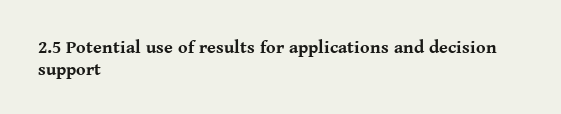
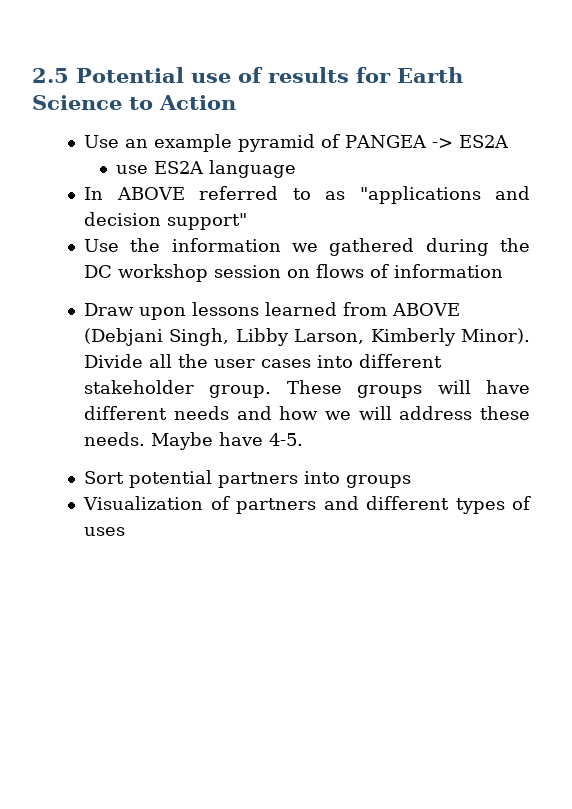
- 2.5 Potential use of results for applications and decision support
+ 2.5 Potential use of results for Earth Science to Action
+ Use an example pyramid of PANGEA -> ES2A
+ use ES2A language
+ In ABOVE referred to as "applications and decision support"
+ Use the information we gathered during the DC workshop session on flows of information
+ Draw upon lessons learned from ABOVE (Debjani Singh, Libby Larson, Kimberly Minor). Divide all the user cases into different stakeholder group. These groups will have different needs and how we will address these needs. Maybe have 4-5.
+ Sort potential partners into groups
+ Visualization of partners and different types of uses

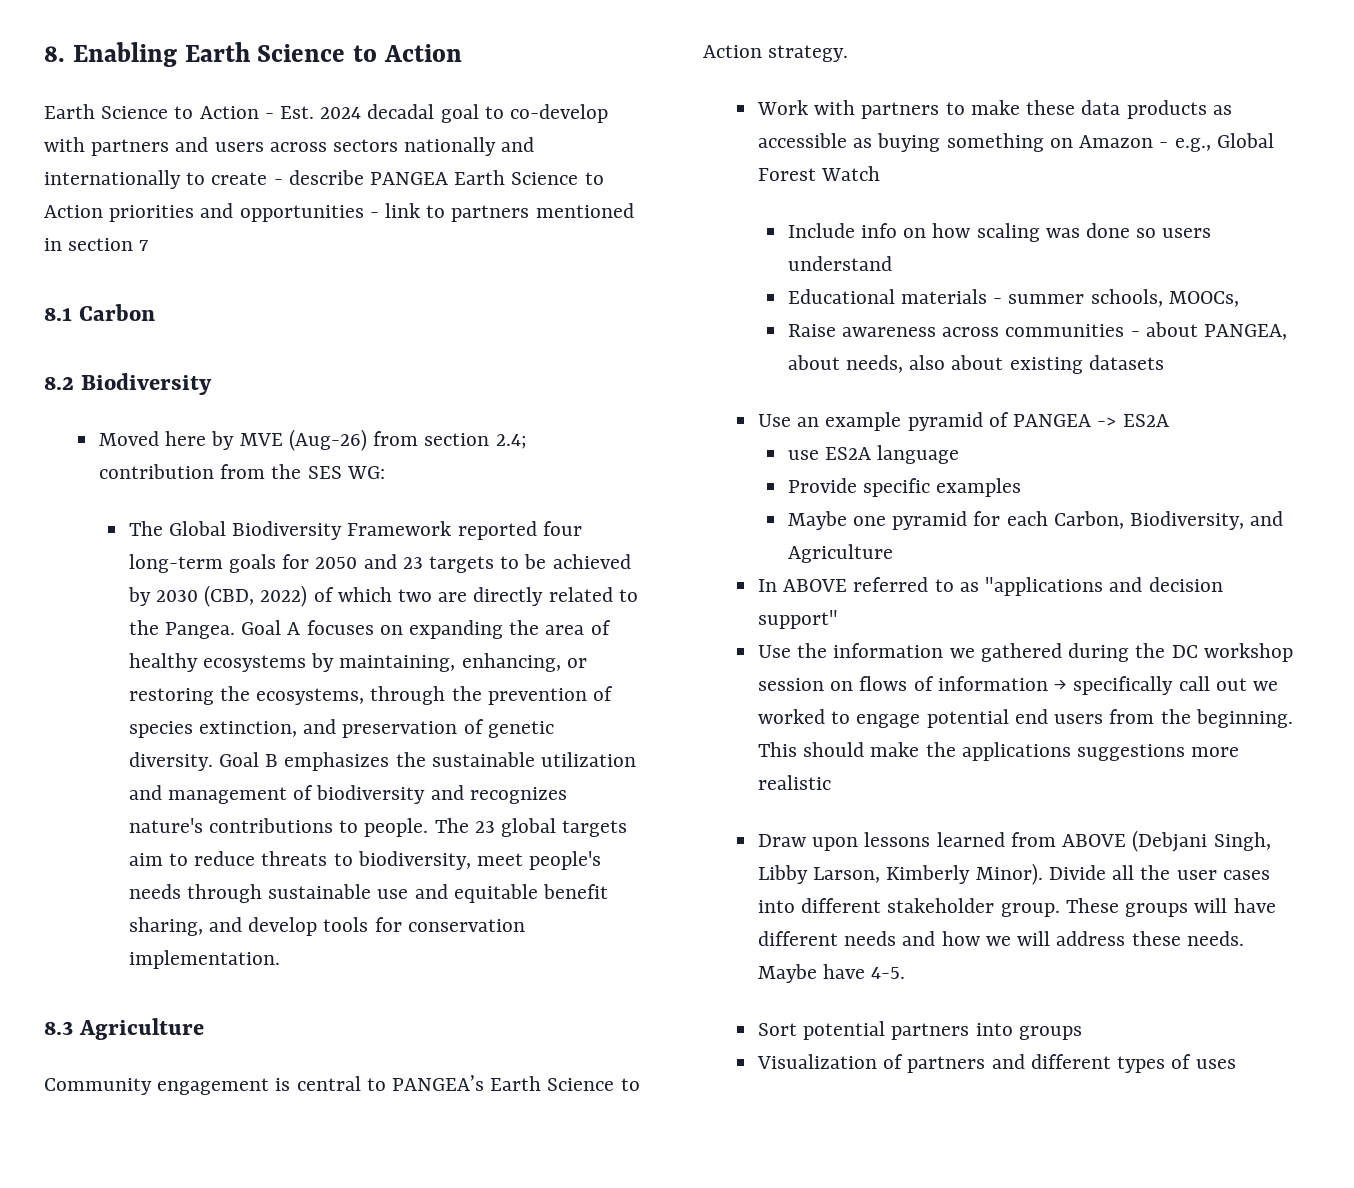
- 2.5 Potential use of results for Earth Science to Action
+ 8. Enabling Earth Science to Action
+ Earth Science to Action - Est. 2024 decadal goal to co-develop with partners and users across sectors nationally and internationally to create - describe PANGEA Earth Science to Action priorities and opportunities - link to partners mentioned in section 7
+ 8.1 Carbon
+ 8.2 Biodiversity
+ Moved here by MVE (Aug-26) from section 2.4; contribution from the SES WG:
+ The Global Biodiversity Framework reported four long-term goals for 2050 and 23 targets to be achieved by 2030 (CBD, 2022) of which two are directly related to the Pangea. Goal A focuses on expanding the area of healthy ecosystems by maintaining, enhancing, or restoring the ecosystems, through the prevention of species extinction, and preservation of genetic diversity. Goal B emphasizes the sustainable utilization and management of biodiversity and recognizes nature's contributions to people. The 23 global targets aim to reduce threats to biodiversity, meet people's needs through sustainable use and equitable benefit sharing, and develop tools for conservation implementation.
+ 8.3 Agriculture
+ Community engagement is central to PANGEA’s Earth Science to Action strategy.
+ Work with partners to make these data products as accessible as buying something on Amazon - e.g., Global Forest Watch
+ Include info on how scaling was done so users understand
+ Educational materials - summer schools, MOOCs,
+ Raise awareness across communities - about PANGEA, about needs, also about existing datasets
+ Provide specific examples
+ Maybe one pyramid for each Carbon, Biodiversity, and Agriculture
- Use the information we gathered during the DC workshop session on flows of information
+ Use the information we gathered during the DC workshop session on flows of information → specifically call out we worked to engage potential end users from the beginning. This should make the applications suggestions more realistic

